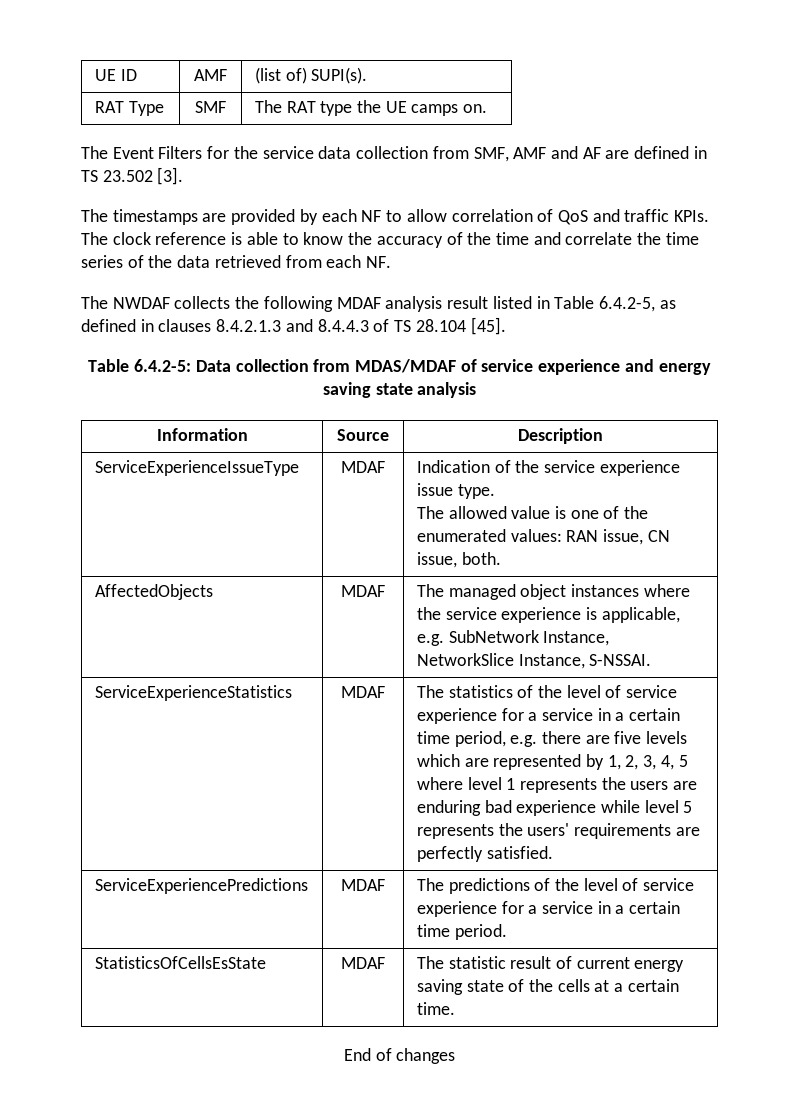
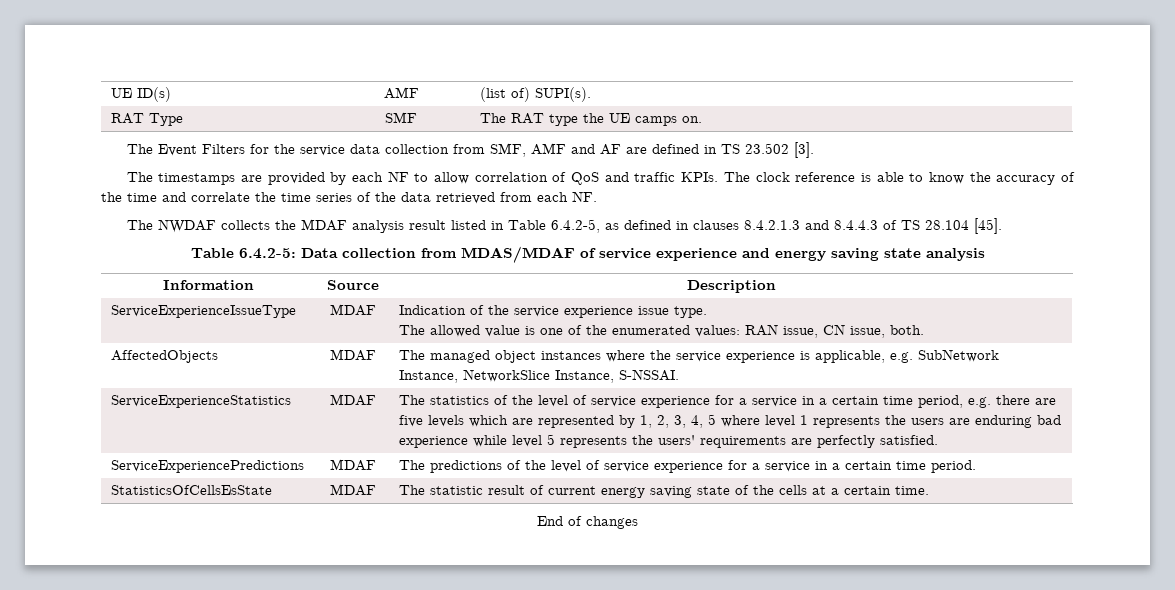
- UE ID | AMF | (list of) SUPI(s).
+ UE ID(s) | AMF | (list of) SUPI(s).
- The NWDAF collects the following MDAF analysis result listed in Table 6.4.2-5, as defined in clauses 8.4.2.1.3 and 8.4.4.3 of TS 28.104 [45].
+ The NWDAF collects the MDAF analysis result listed in Table 6.4.2-5, as defined in clauses 8.4.2.1.3 and 8.4.4.3 of TS 28.104 [45].

